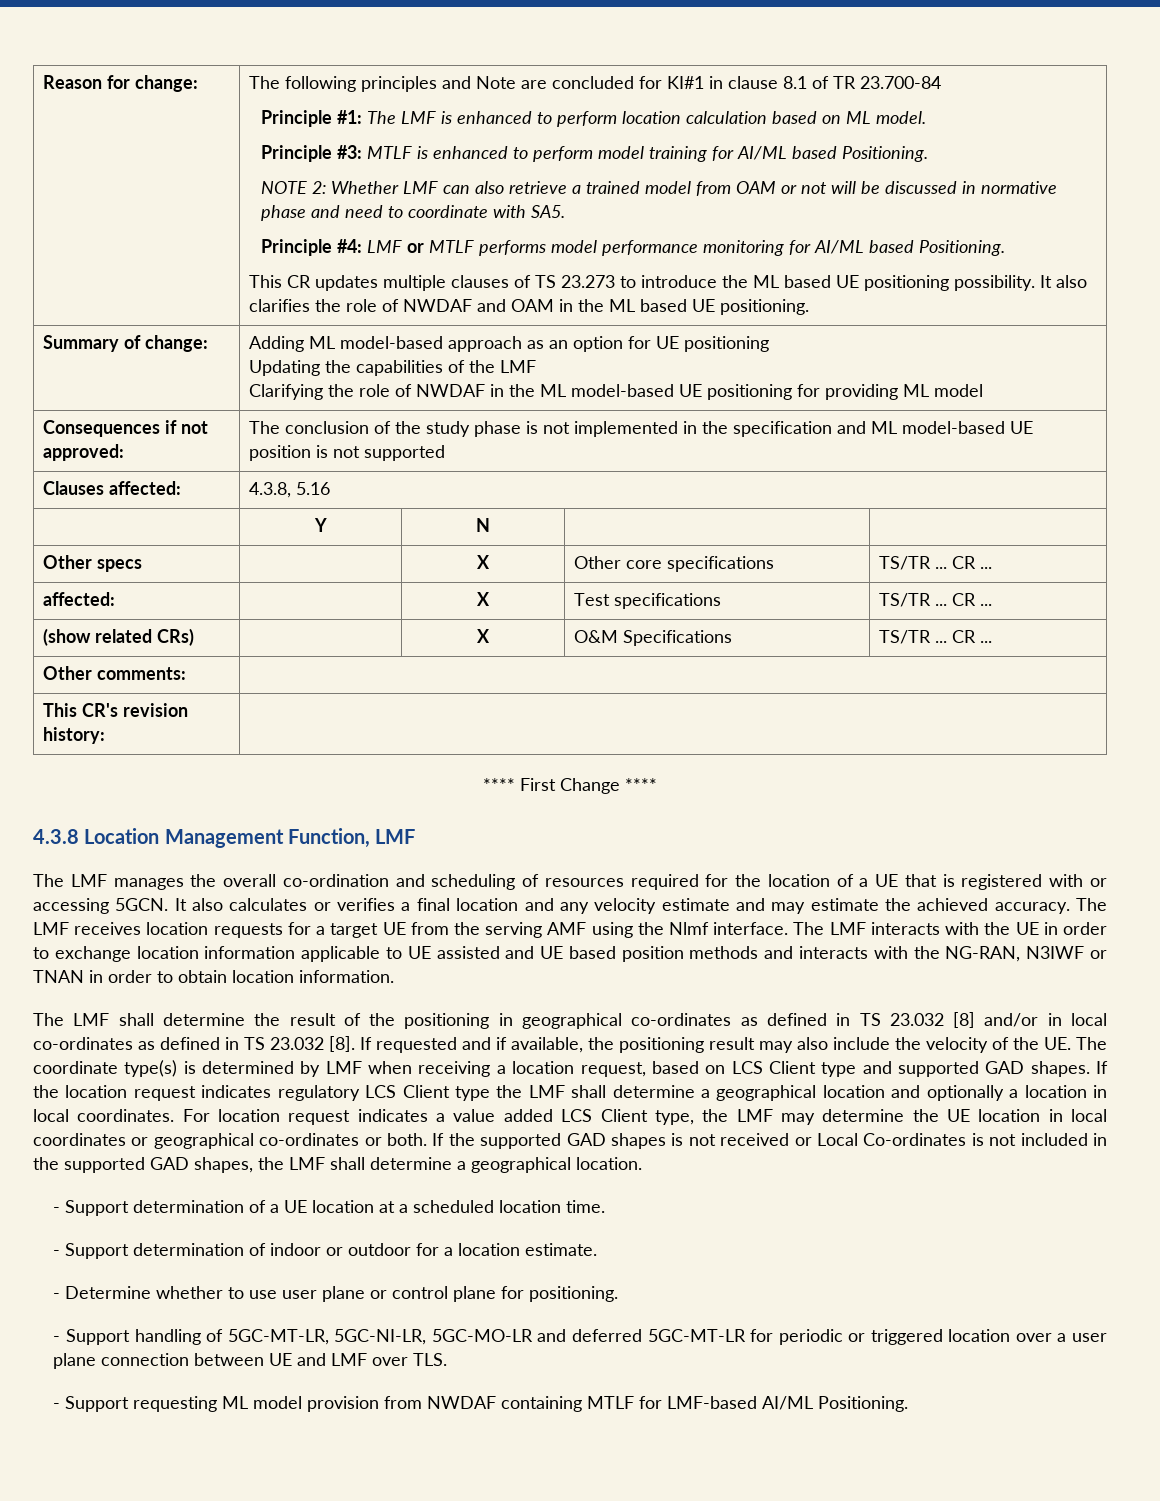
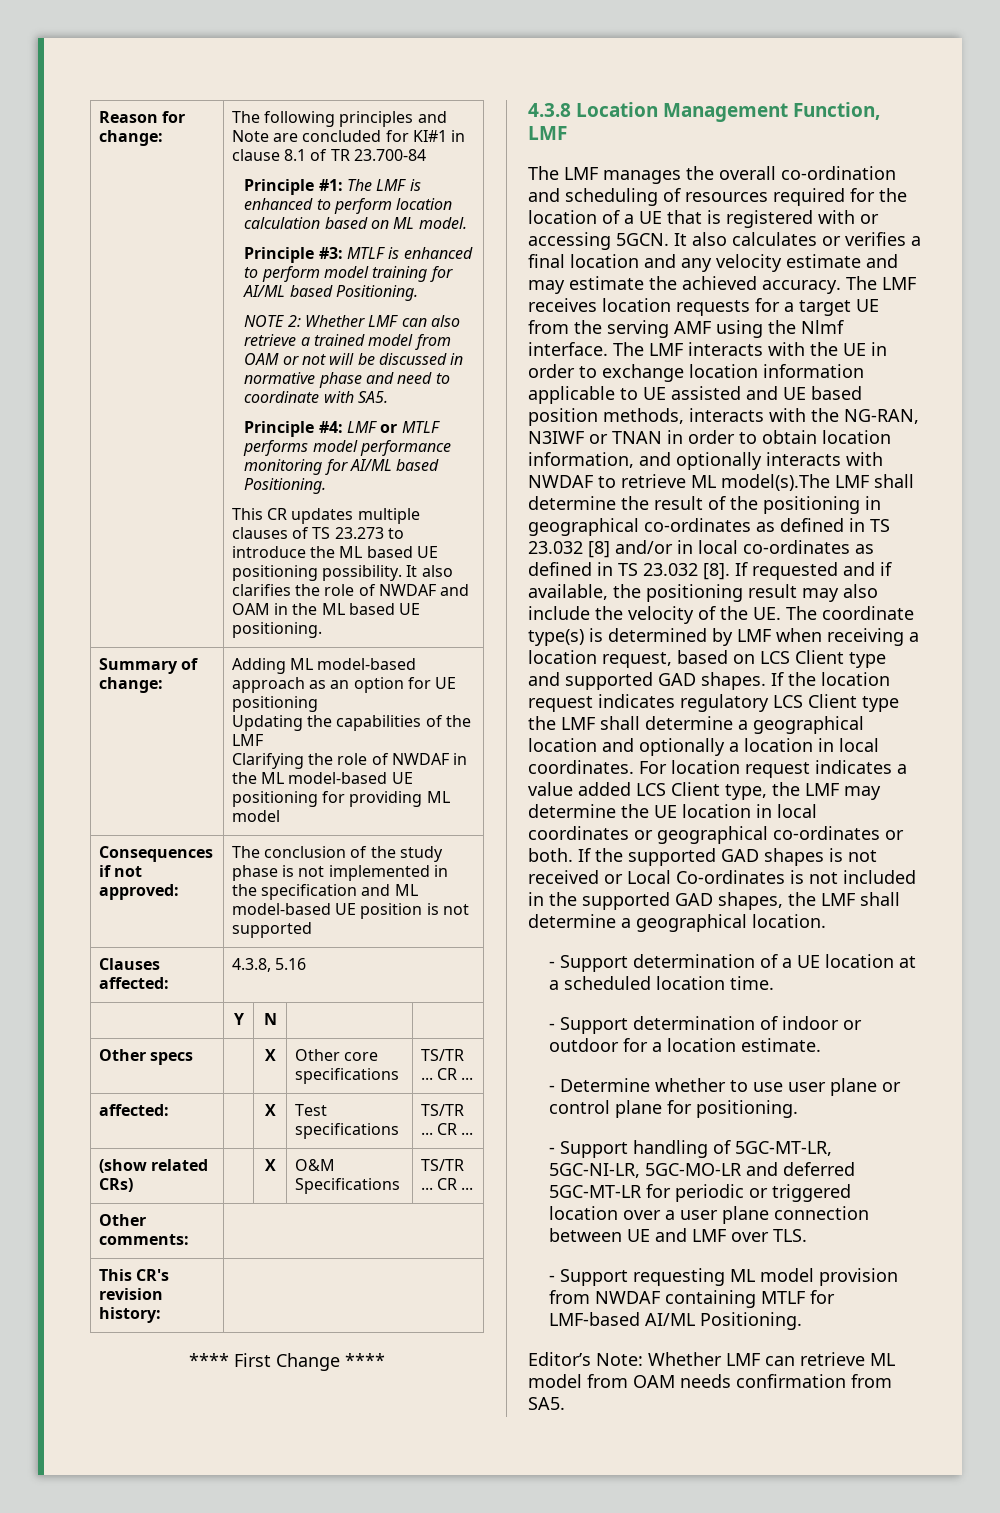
- The LMF interacts with the UE in order to exchange location information applicable to UE assisted and UE based position methods and interacts with the NG-RAN, N3IWF or TNAN in order to obtain location information.
- The LMF shall determine the result of the positioning in geographical co-ordinates as defined in TS 23.032 [8] and/or in local co-ordinates as defined in TS 23.032 [8].
+ The LMF interacts with the UE in order to exchange location information applicable to UE assisted and UE based position methods, interacts with the NG-RAN, N3IWF or TNAN in order to obtain location information, and optionally interacts with NWDAF to retrieve ML model(s).The LMF shall determine the result of the positioning in geographical co-ordinates as defined in TS 23.032 [8] and/or in local co-ordinates as defined in TS 23.032 [8].
+ Editor’s Note: Whether LMF can retrieve ML model from OAM needs confirmation from SA5.

